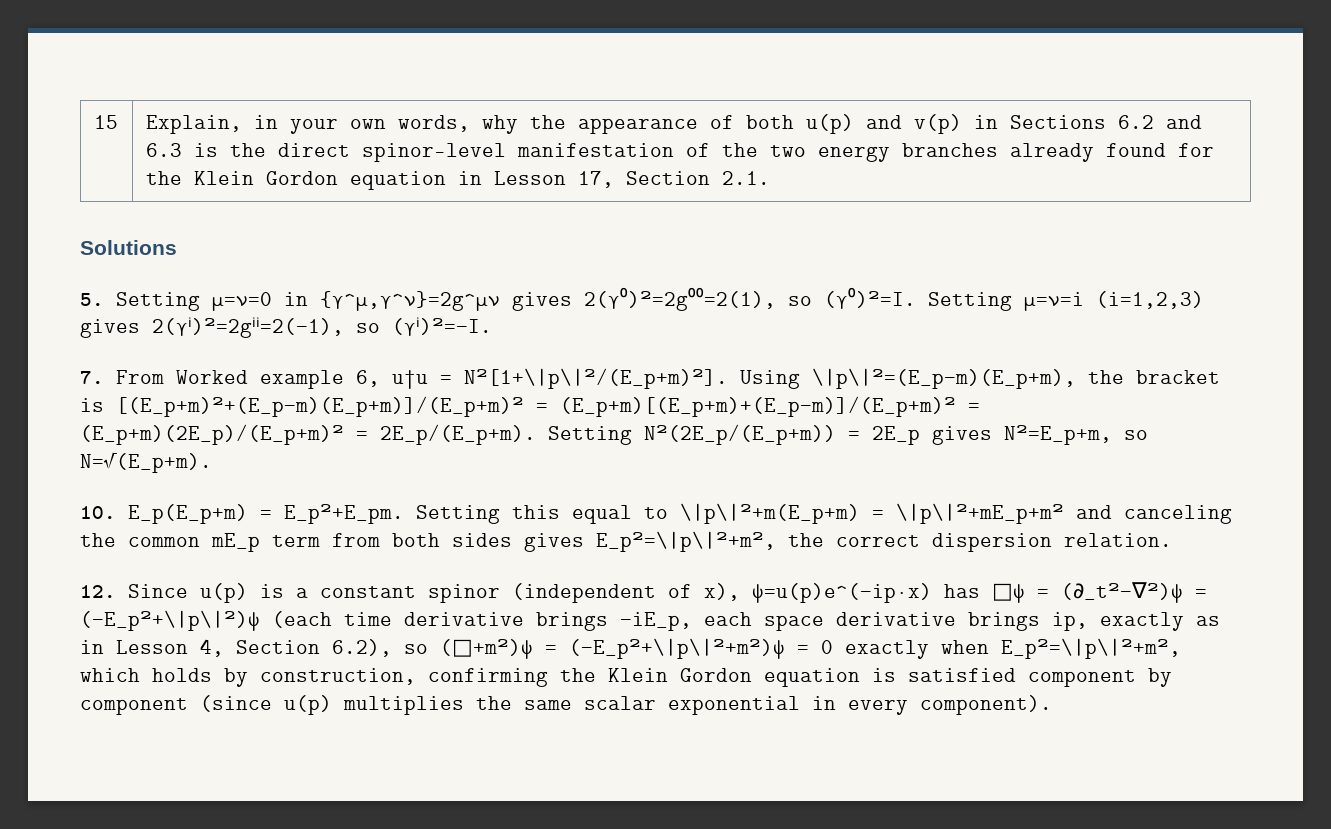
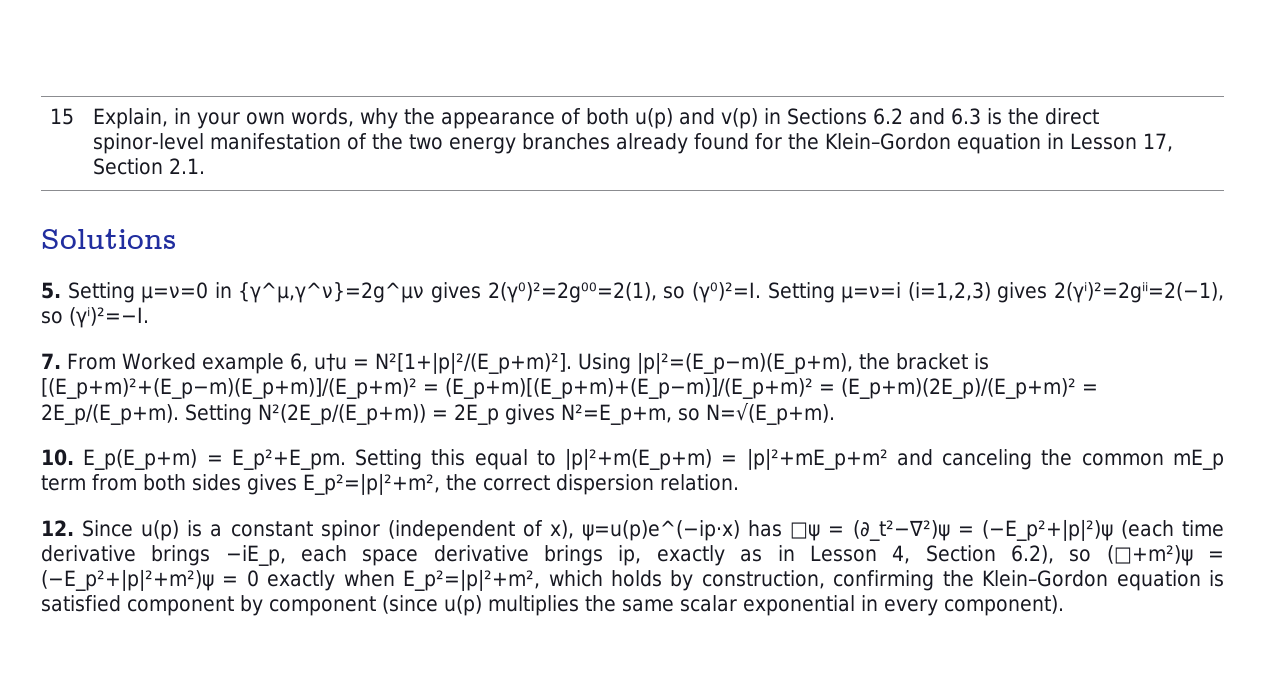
- Explain, in your own words, why the appearance of both u(p) and v(p) in Sections 6.2 and 6.3 is the direct spinor-level manifestation of the two energy branches already found for the Klein Gordon equation in Lesson 17, Section 2.1.
+ Explain, in your own words, why the appearance of both u(p) and v(p) in Sections 6.2 and 6.3 is the direct spinor-level manifestation of the two energy branches already found for the Klein–Gordon equation in Lesson 17, Section 2.1.
- 7. From Worked example 6, u†u = N²[1+\|p\|²/(E_p+m)²]. Using \|p\|²=(E_p−m)(E_p+m), the bracket is [(E_p+m)²+(E_p−m)(E_p+m)]/(E_p+m)² = (E_p+m)[(E_p+m)+(E_p−m)]/(E_p+m)² = (E_p+m)(2E_p)/(E_p+m)² = 2E_p/(E_p+m).
+ 7. From Worked example 6, u†u = N²[1+|p|²/(E_p+m)²]. Using |p|²=(E_p−m)(E_p+m), the bracket is [(E_p+m)²+(E_p−m)(E_p+m)]/(E_p+m)² = (E_p+m)[(E_p+m)+(E_p−m)]/(E_p+m)² = (E_p+m)(2E_p)/(E_p+m)² = 2E_p/(E_p+m).
- Setting this equal to \|p\|²+m(E_p+m) = \|p\|²+mE_p+m² and canceling the common mE_p term from both sides gives E_p²=\|p\|²+m², the correct dispersion relation.
+ Setting this equal to |p|²+m(E_p+m) = |p|²+mE_p+m² and canceling the common mE_p term from both sides gives E_p²=|p|²+m², the correct dispersion relation.
- 12. Since u(p) is a constant spinor (independent of x), ψ=u(p)e^(−ip·x) has □ψ = (∂_t²−∇²)ψ = (−E_p²+\|p\|²)ψ (each time derivative brings −iE_p, each space derivative brings ip, exactly as in Lesson 4, Section 6.2), so (□+m²)ψ = (−E_p²+\|p\|²+m²)ψ = 0 exactly when E_p²=\|p\|²+m², which holds by construction, confirming the Klein Gordon equation is satisfied component by component (since u(p) multiplies the same scalar exponential in every component).
+ 12. Since u(p) is a constant spinor (independent of x), ψ=u(p)e^(−ip·x) has □ψ = (∂_t²−∇²)ψ = (−E_p²+|p|²)ψ (each time derivative brings −iE_p, each space derivative brings ip, exactly as in Lesson 4, Section 6.2), so (□+m²)ψ = (−E_p²+|p|²+m²)ψ = 0 exactly when E_p²=|p|²+m², which holds by construction, confirming the Klein–Gordon equation is satisfied component by component (since u(p) multiplies the same scalar exponential in every component).

